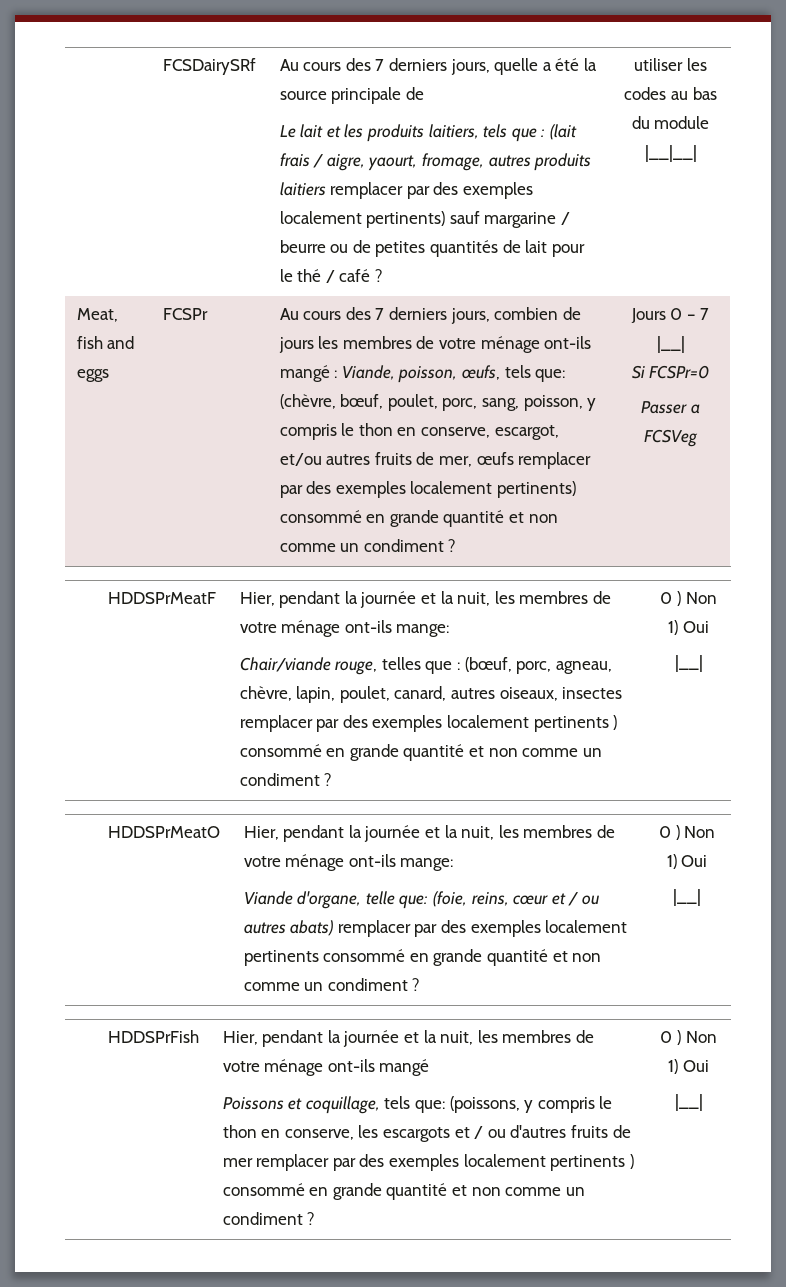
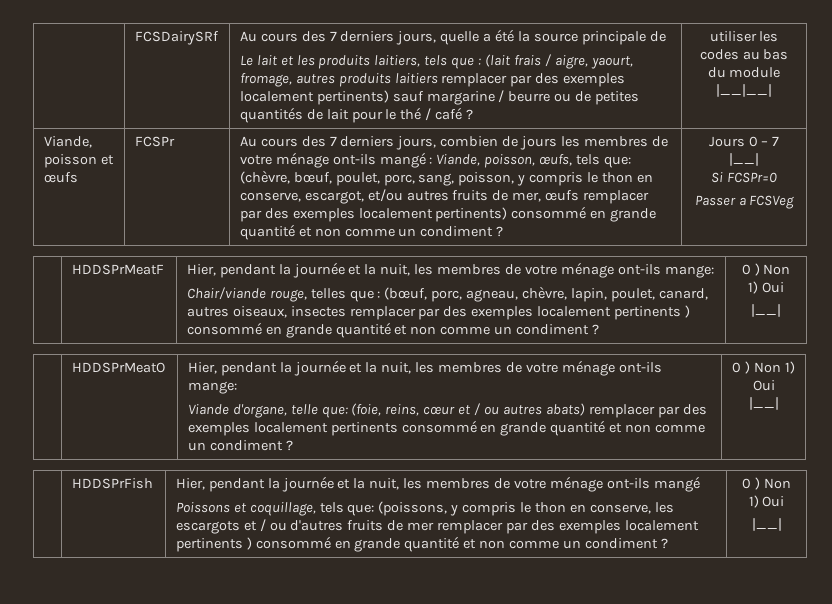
- Meat, fish and eggs
+ Viande, poisson et œufs

